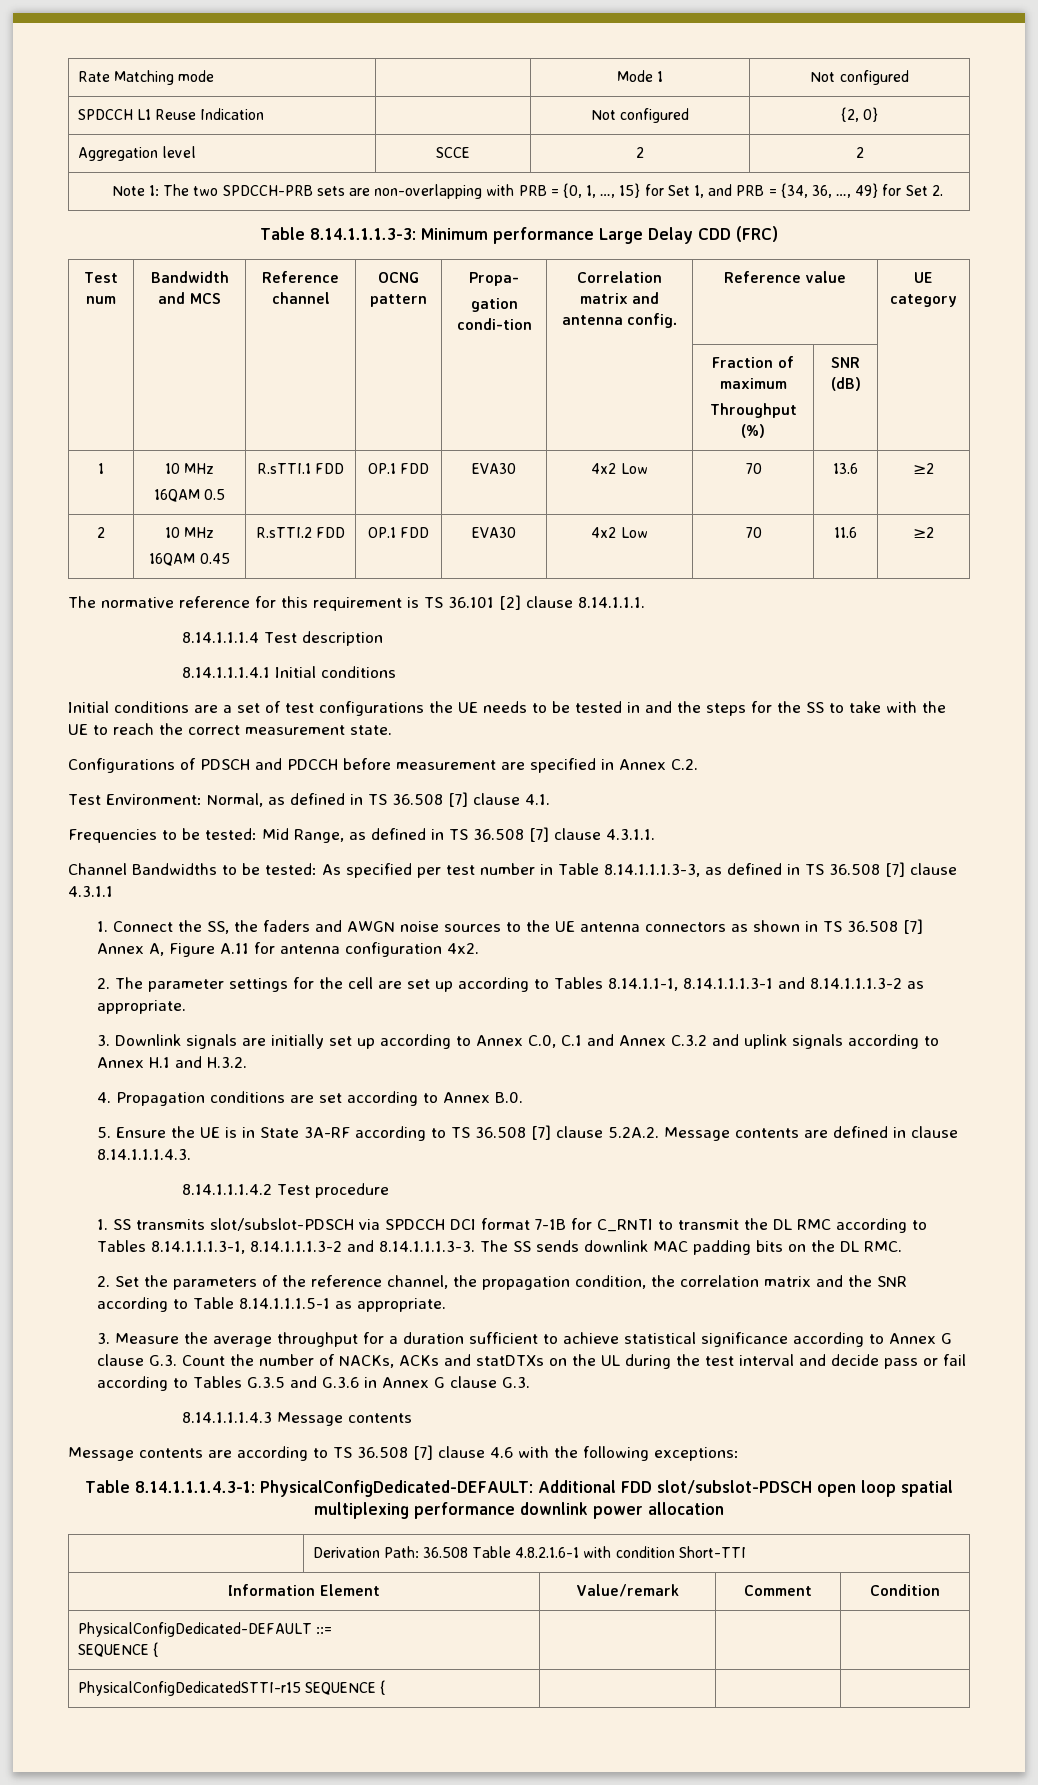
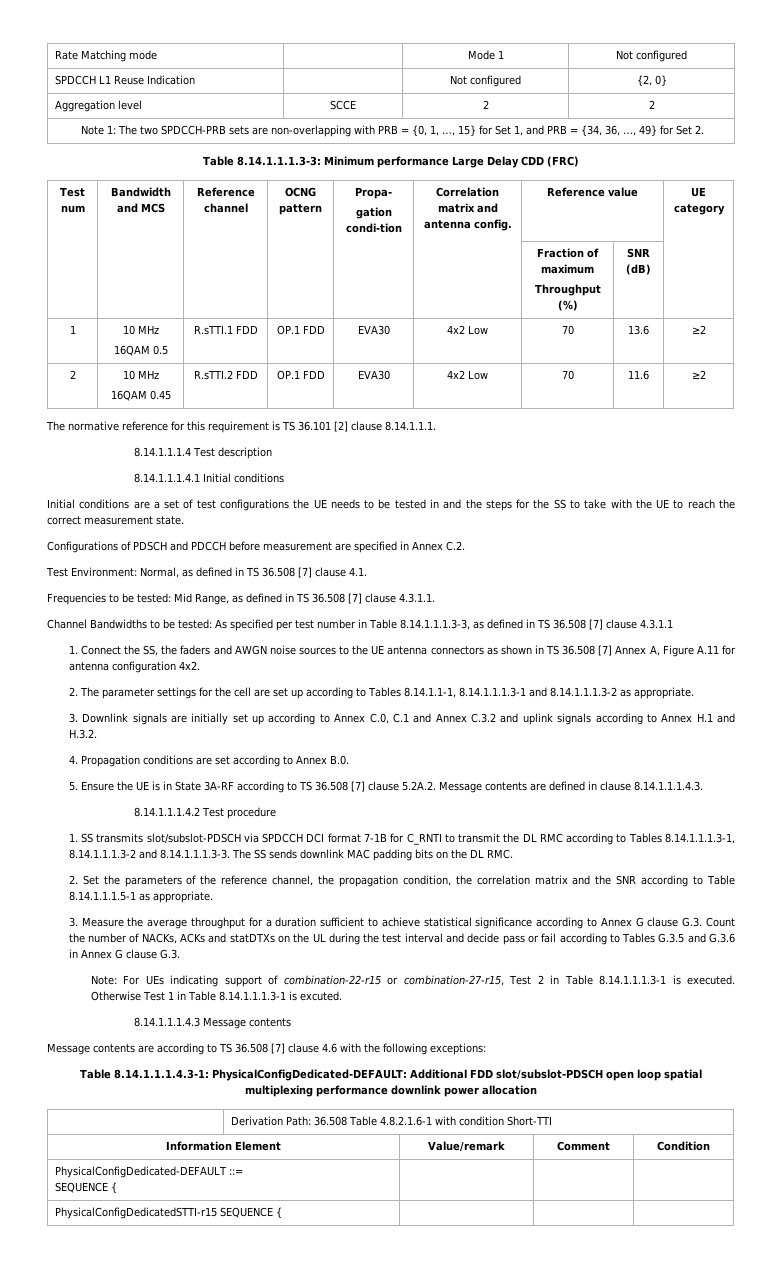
+ Note: For UEs indicating support of combination-22-r15 or combination-27-r15, Test 2 in Table 8.14.1.1.1.3-1 is executed. Otherwise Test 1 in Table 8.14.1.1.1.3-1 is excuted.

